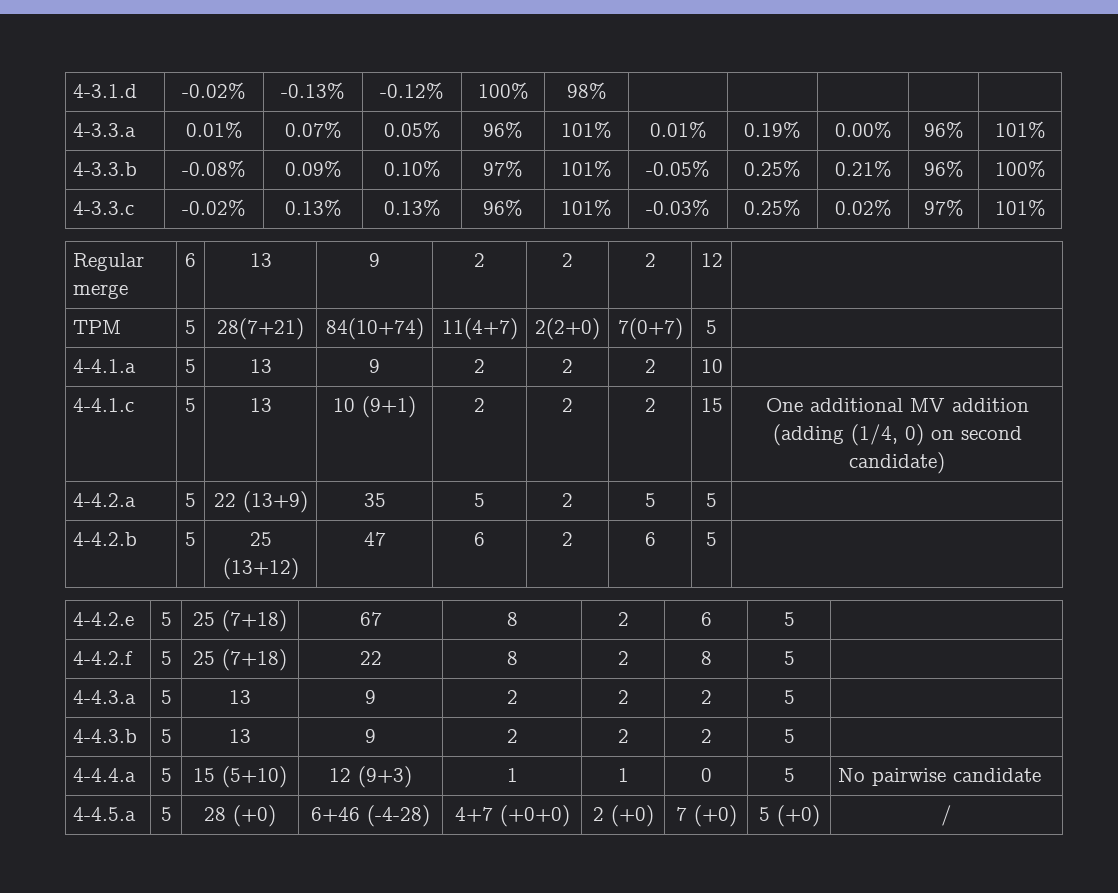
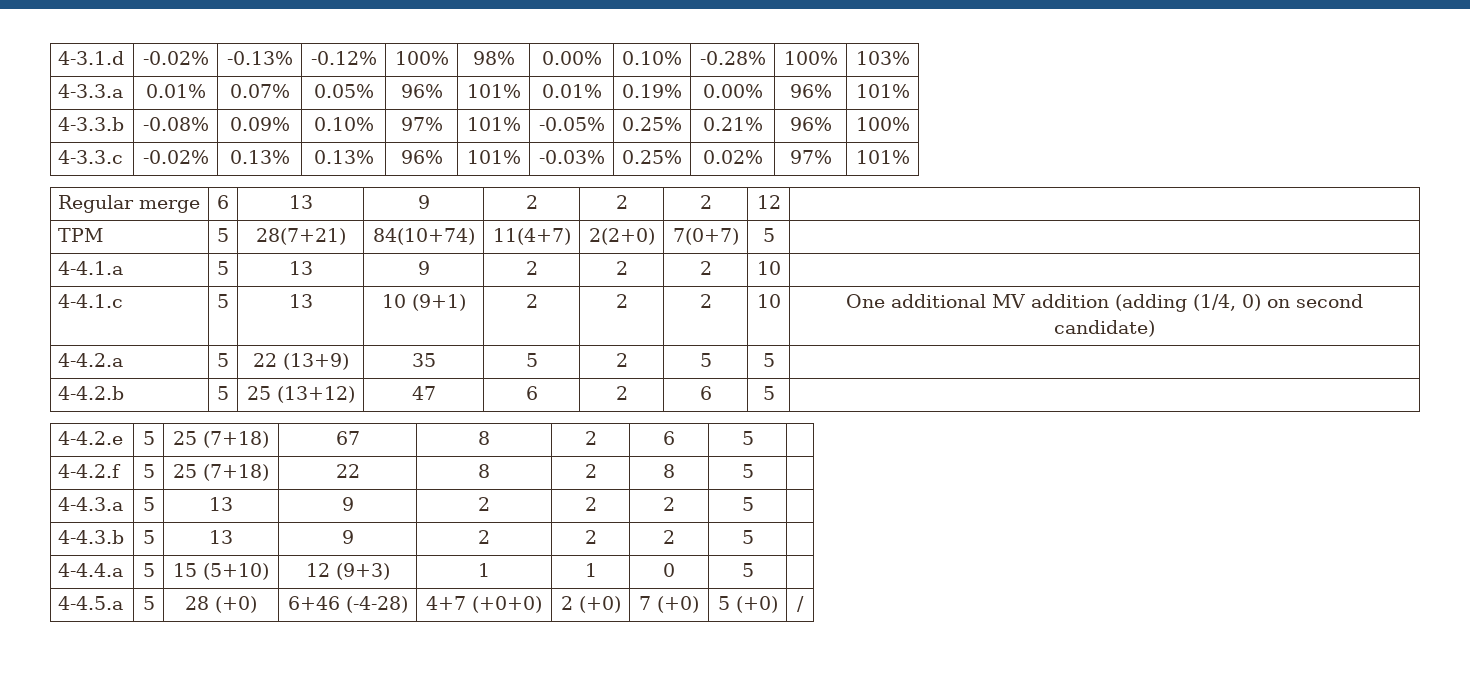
- 4-3.1.d | -0.02% | -0.13% | -0.12% | 100% | 98% | | | | |
+ 4-3.1.d | -0.02% | -0.13% | -0.12% | 100% | 98% | 0.00% | 0.10% | -0.28% | 100% | 103%
- 4-4.1.c | 5 | 13 | 10 (9+1) | 2 | 2 | 2 | 15 | One additional MV addition (adding (1/4, 0) on second candidate)
+ 4-4.1.c | 5 | 13 | 10 (9+1) | 2 | 2 | 2 | 10 | One additional MV addition (adding (1/4, 0) on second candidate)
- 4-4.4.a | 5 | 15 (5+10) | 12 (9+3) | 1 | 1 | 0 | 5 | No pairwise candidate
+ 4-4.4.a | 5 | 15 (5+10) | 12 (9+3) | 1 | 1 | 0 | 5 |

